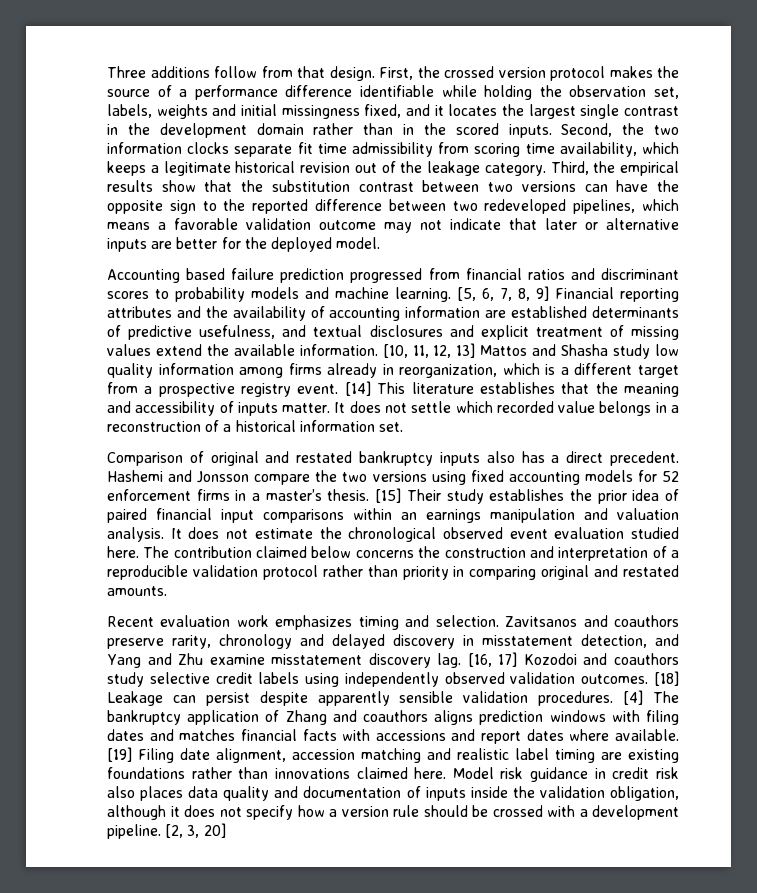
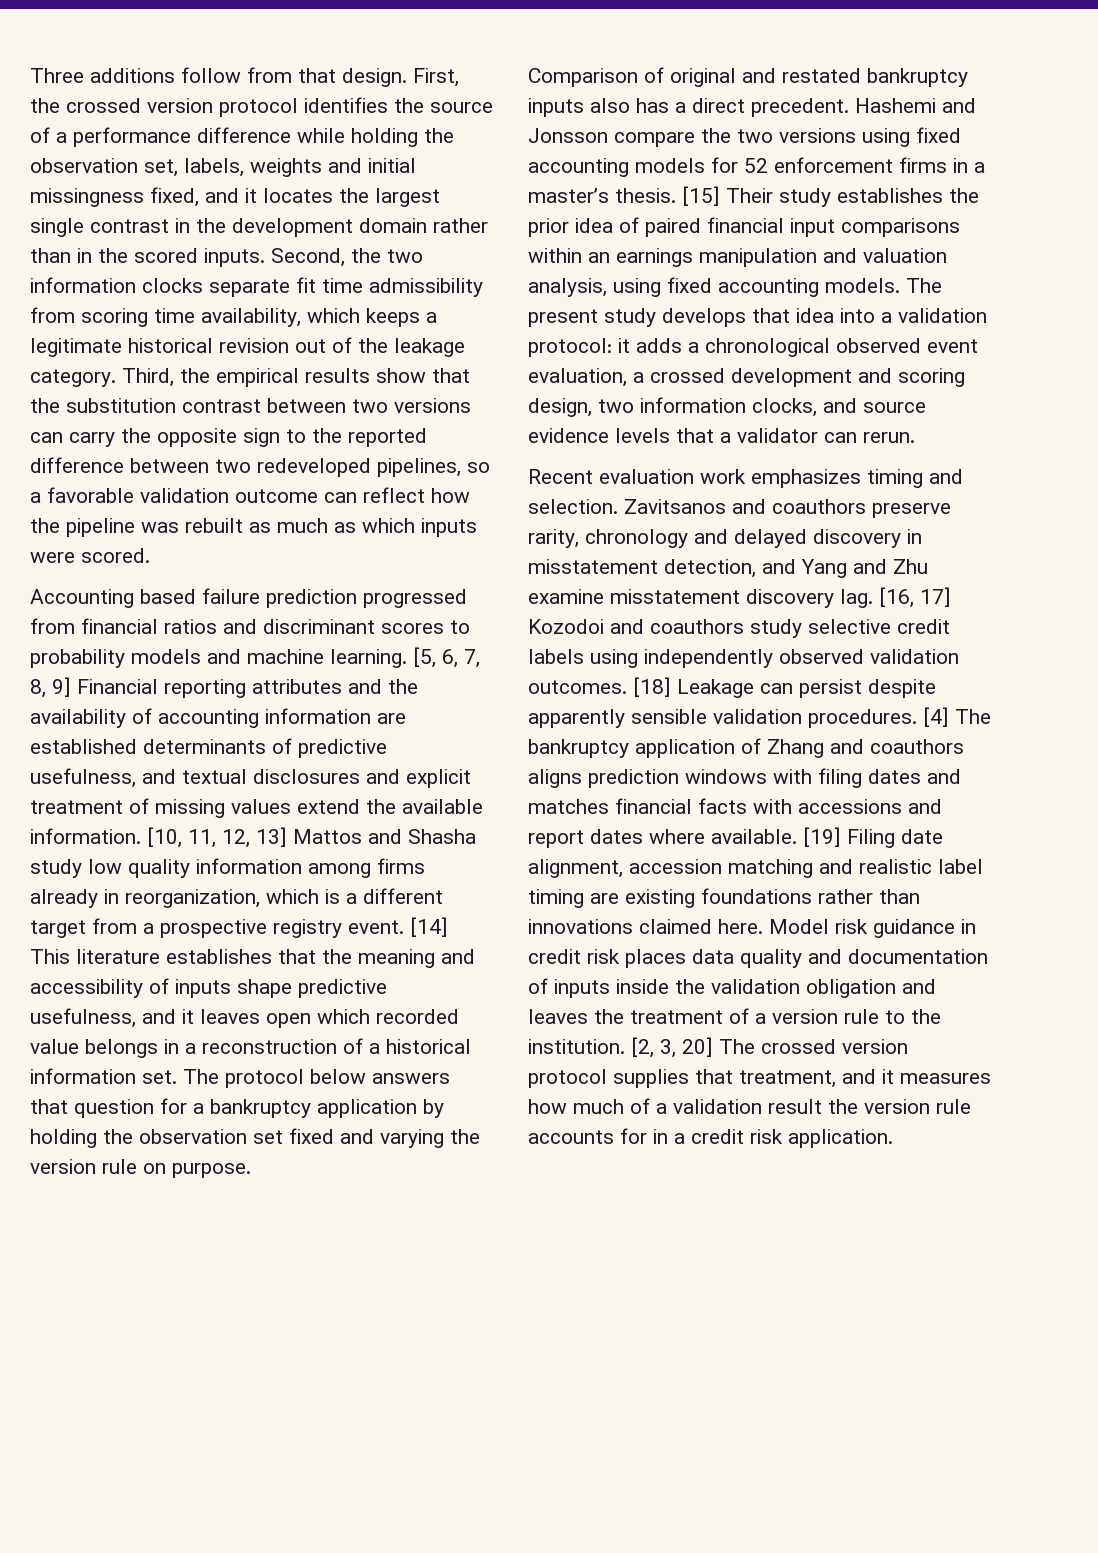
- First, the crossed version protocol makes the source of a performance difference identifiable while holding the observation set, labels, weights and initial missingness fixed, and it locates the largest single contrast in the development domain rather than in the scored inputs.
+ First, the crossed version protocol identifies the source of a performance difference while holding the observation set, labels, weights and initial missingness fixed, and it locates the largest single contrast in the development domain rather than in the scored inputs.
- Third, the empirical results show that the substitution contrast between two versions can have the opposite sign to the reported difference between two redeveloped pipelines, which means a favorable validation outcome may not indicate that later or alternative inputs are better for the deployed model.
+ Third, the empirical results show that the substitution contrast between two versions can carry the opposite sign to the reported difference between two redeveloped pipelines, so a favorable validation outcome can reflect how the pipeline was rebuilt as much as which inputs were scored.
- [14] This literature establishes that the meaning and accessibility of inputs matter. It does not settle which recorded value belongs in a reconstruction of a historical information set.
+ [14] This literature establishes that the meaning and accessibility of inputs shape predictive usefulness, and it leaves open which recorded value belongs in a reconstruction of a historical information set. The protocol below answers that question for a bankruptcy application by holding the observation set fixed and varying the version rule on purpose.
- [15] Their study establishes the prior idea of paired financial input comparisons within an earnings manipulation and valuation analysis. It does not estimate the chronological observed event evaluation studied here. The contribution claimed below concerns the construction and interpretation of a reproducible validation protocol rather than priority in comparing original and restated amounts.
+ [15] Their study establishes the prior idea of paired financial input comparisons within an earnings manipulation and valuation analysis, using fixed accounting models. The present study develops that idea into a validation protocol: it adds a chronological observed event evaluation, a crossed development and scoring design, two information clocks, and source evidence levels that a validator can rerun.
- Model risk guidance in credit risk also places data quality and documentation of inputs inside the validation obligation, although it does not specify how a version rule should be crossed with a development pipeline. [2, 3, 20]
+ Model risk guidance in credit risk places data quality and documentation of inputs inside the validation obligation and leaves the treatment of a version rule to the institution. [2, 3, 20] The crossed version protocol supplies that treatment, and it measures how much of a validation result the version rule accounts for in a credit risk application.

